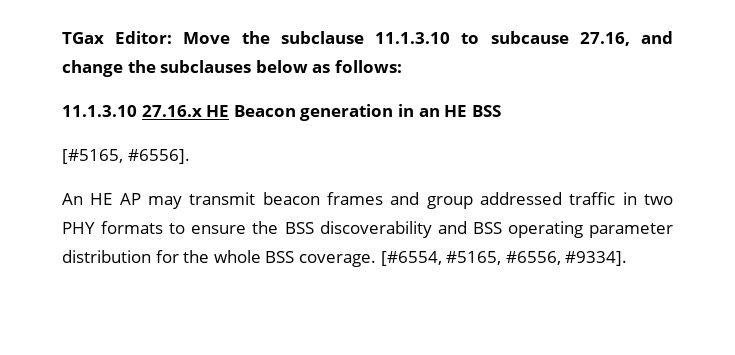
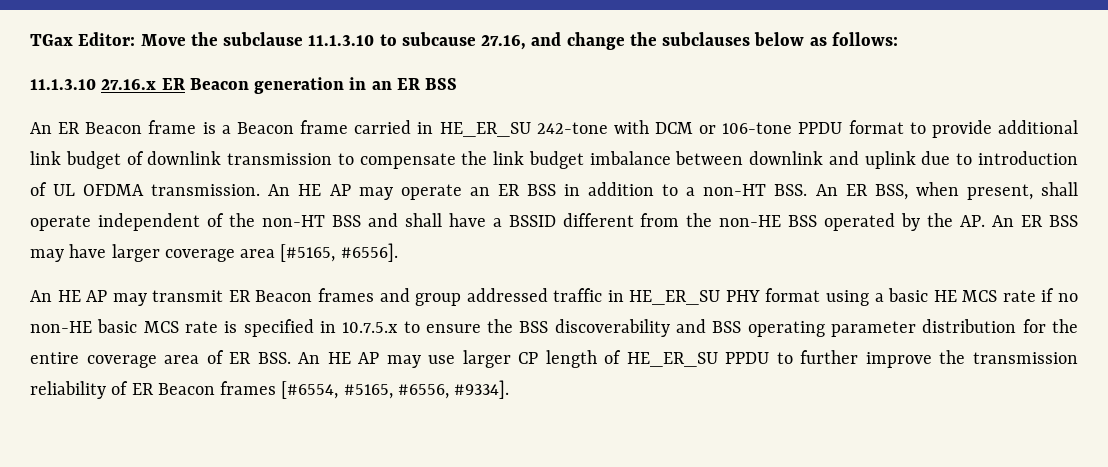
- 11.1.3.10 27.16.x HE Beacon generation in an HE BSS
+ 11.1.3.10 27.16.x ER Beacon generation in an ER BSS
- [#5165, #6556].
+ An ER Beacon frame is a Beacon frame carried in HE_ER_SU 242-tone with DCM or 106-tone PPDU format to provide additional link budget of downlink transmission to compensate the link budget imbalance between downlink and uplink due to introduction of UL OFDMA transmission. An HE AP may operate an ER BSS in addition to a non-HT BSS. An ER BSS, when present, shall operate independent of the non-HT BSS and shall have a BSSID different from the non-HE BSS operated by the AP. An ER BSS may have larger coverage area [#5165, #6556].
- An HE AP may transmit beacon frames and group addressed traffic in two PHY formats to ensure the BSS discoverability and BSS operating parameter distribution for the whole BSS coverage. [#6554, #5165, #6556, #9334].
+ An HE AP may transmit ER Beacon frames and group addressed traffic in HE_ER_SU PHY format using a basic HE MCS rate if no non-HE basic MCS rate is specified in 10.7.5.x to ensure the BSS discoverability and BSS operating parameter distribution for the entire coverage area of ER BSS. An HE AP may use larger CP length of HE_ER_SU PPDU to further improve the transmission reliability of ER Beacon frames [#6554, #5165, #6556, #9334].

